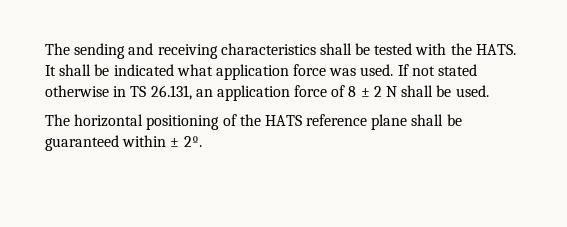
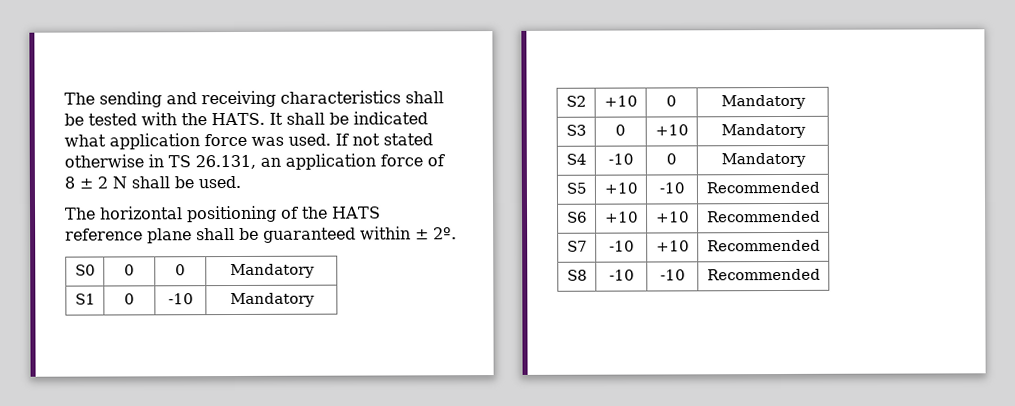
+ S0 | 0 | 0 | Mandatory
+ S1 | 0 | -10 | Mandatory
+ S2 | +10 | 0 | Mandatory
+ S3 | 0 | +10 | Mandatory
+ S4 | -10 | 0 | Mandatory
+ S5 | +10 | -10 | Recommended
+ S6 | +10 | +10 | Recommended
+ S7 | -10 | +10 | Recommended
+ S8 | -10 | -10 | Recommended

